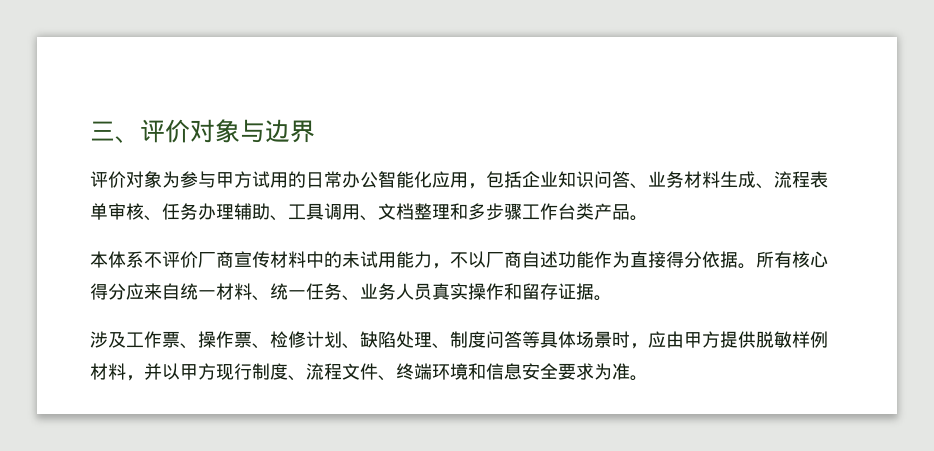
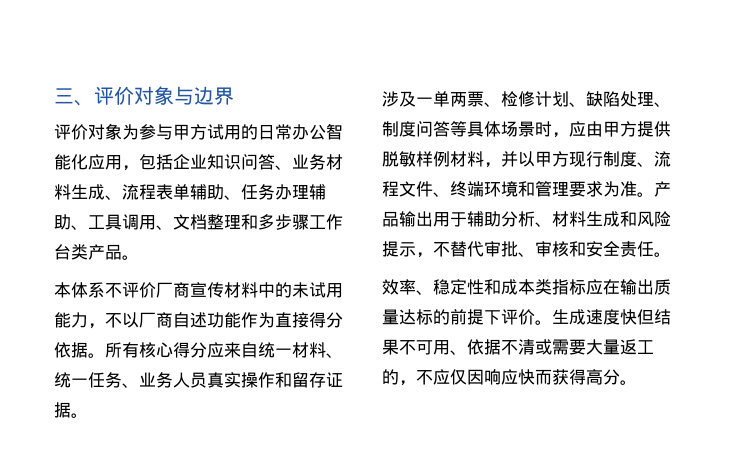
- 评价对象为参与甲方试用的日常办公智能化应用，包括企业知识问答、业务材料生成、流程表单审核、任务办理辅助、工具调用、文档整理和多步骤工作台类产品。
+ 评价对象为参与甲方试用的日常办公智能化应用，包括企业知识问答、业务材料生成、流程表单辅助、任务办理辅助、工具调用、文档整理和多步骤工作台类产品。
- 涉及工作票、操作票、检修计划、缺陷处理、制度问答等具体场景时，应由甲方提供脱敏样例材料，并以甲方现行制度、流程文件、终端环境和信息安全要求为准。
+ 涉及一单两票、检修计划、缺陷处理、制度问答等具体场景时，应由甲方提供脱敏样例材料，并以甲方现行制度、流程文件、终端环境和管理要求为准。
+ 产品输出用于辅助分析、材料生成和风险提示，不替代审批、审核和安全责任。
+ 效率、稳定性和成本类指标应在输出质量达标的前提下评价。生成速度快但结果不可用、依据不清或需要大量返工的，不应仅因响应快而获得高分。

